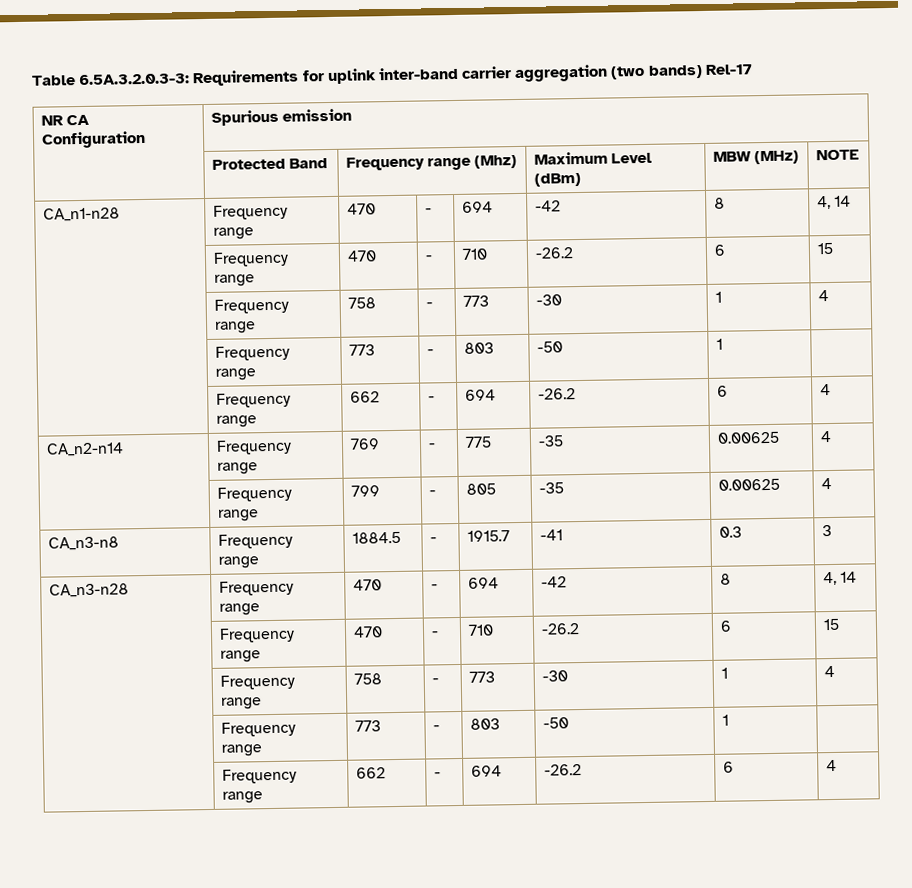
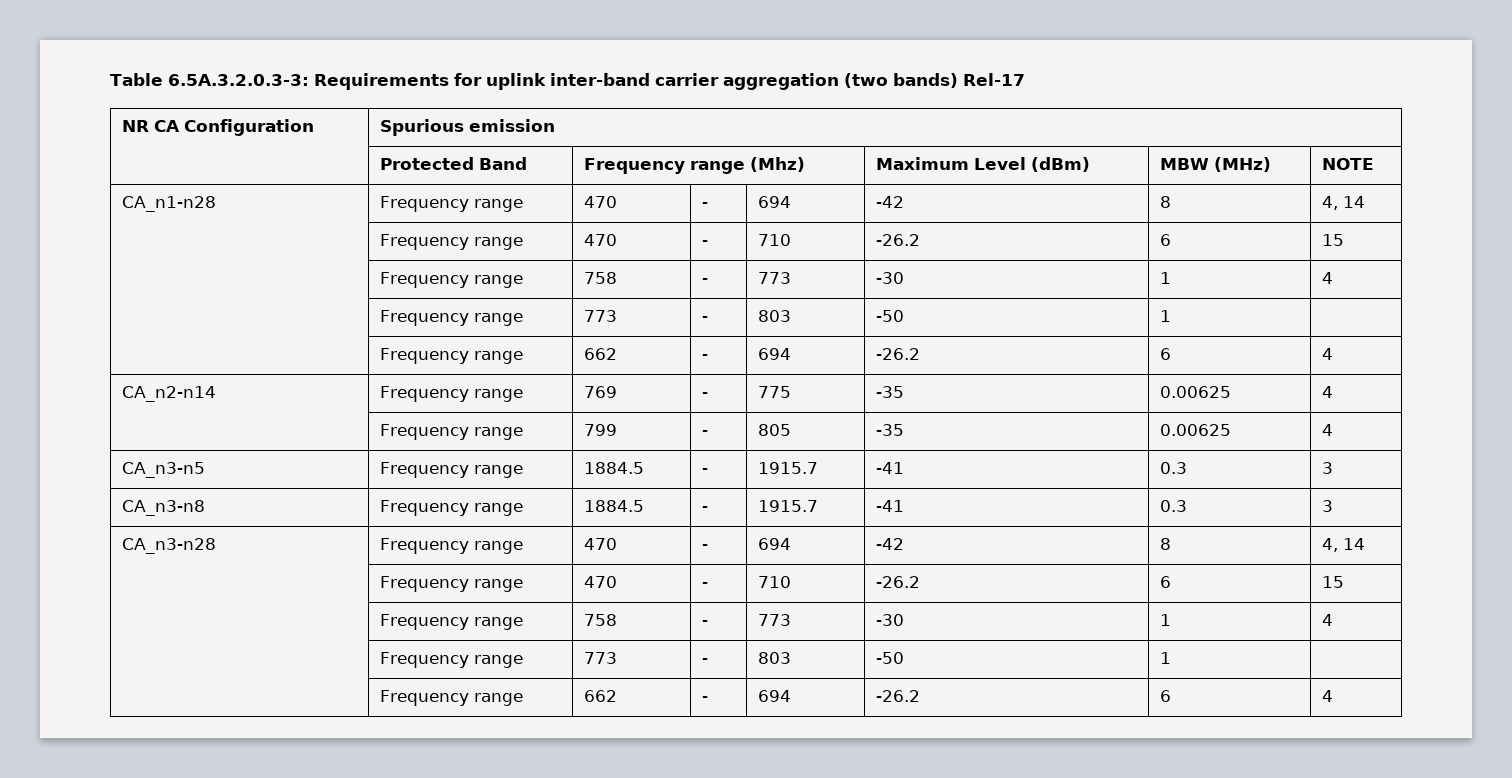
+ CA_n3-n5 | Frequency range | 1884.5 | - | 1915.7 | -41 | 0.3 | 3

